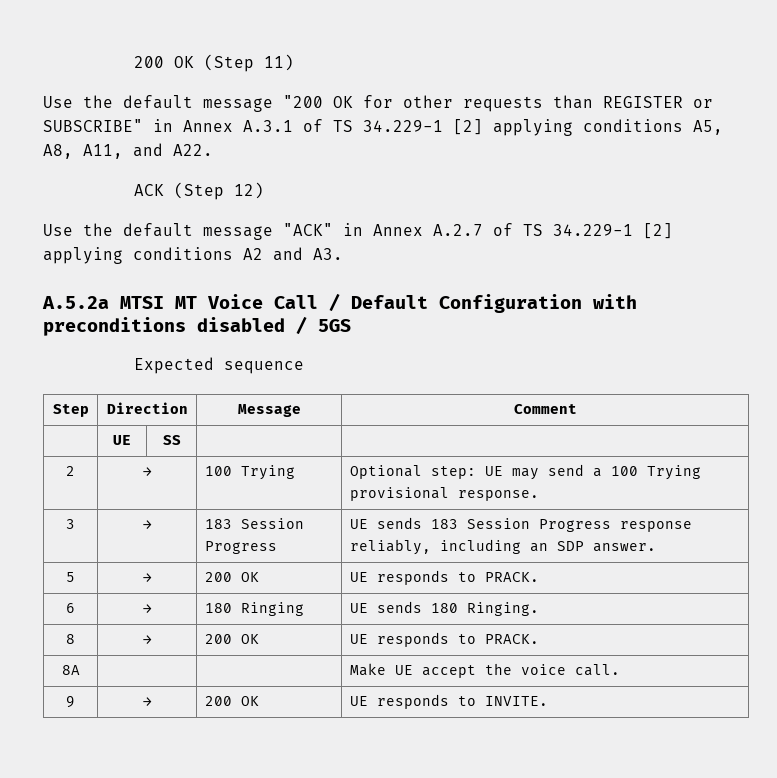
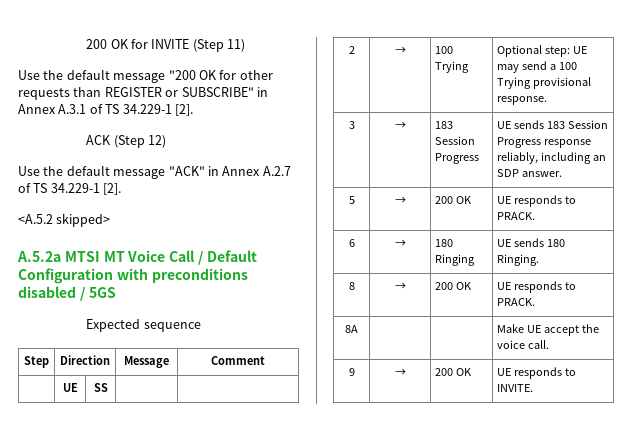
- 200 OK (Step 11)
+ 200 OK for INVITE (Step 11)
- Use the default message "200 OK for other requests than REGISTER or SUBSCRIBE" in Annex A.3.1 of TS 34.229-1 [2] applying conditions A5, A8, A11, and A22.
+ Use the default message "200 OK for other requests than REGISTER or SUBSCRIBE" in Annex A.3.1 of TS 34.229-1 [2].
- Use the default message "ACK" in Annex A.2.7 of TS 34.229-1 [2] applying conditions A2 and A3.
+ Use the default message "ACK" in Annex A.2.7 of TS 34.229-1 [2].
+ <A.5.2 skipped>

